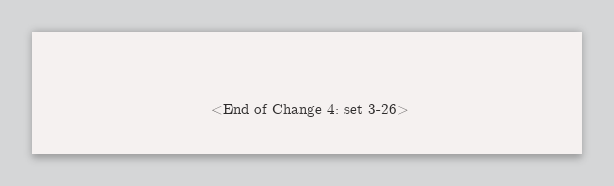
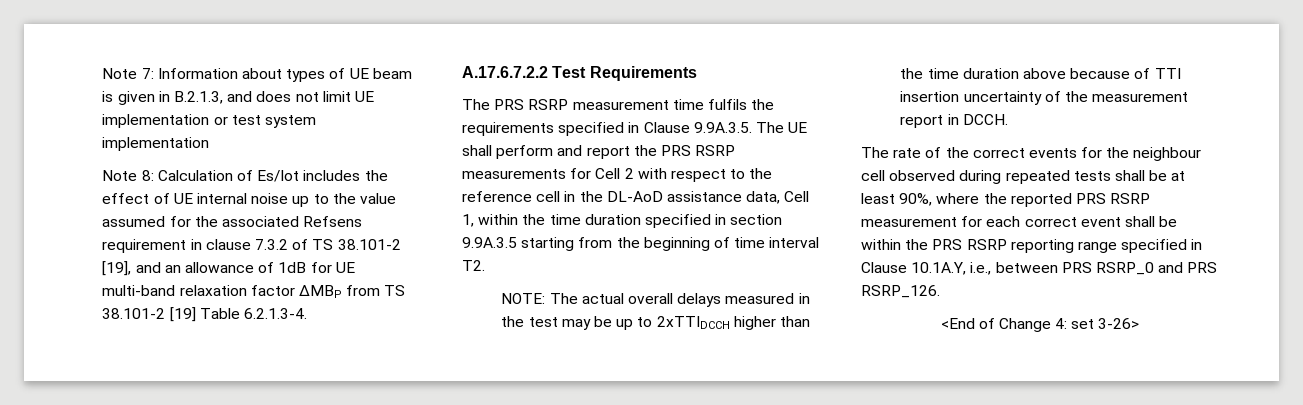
+ Note 7: Information about types of UE beam is given in B.2.1.3, and does not limit UE implementation or test system implementation
+ Note 8: Calculation of Es/Iot includes the effect of UE internal noise up to the value assumed for the associated Refsens requirement in clause 7.3.2 of TS 38.101-2 [19], and an allowance of 1dB for UE multi-band relaxation factor ΔMBP from TS 38.101-2 [19] Table 6.2.1.3-4.
+ A.17.6.7.2.2 Test Requirements
+ The PRS RSRP measurement time fulfils the requirements specified in Clause 9.9A.3.5. The UE shall perform and report the PRS RSRP measurements for Cell 2 with respect to the reference cell in the DL-AoD assistance data, Cell 1, within the time duration specified in section 9.9A.3.5 starting from the beginning of time interval T2.
+ NOTE: The actual overall delays measured in the test may be up to 2xTTIDCCH higher than the time duration above because of TTI insertion uncertainty of the measurement report in DCCH.
+ The rate of the correct events for the neighbour cell observed during repeated tests shall be at least 90%, where the reported PRS RSRP measurement for each correct event shall be within the PRS RSRP reporting range specified in Clause 10.1A.Y, i.e., between PRS RSRP_0 and PRS RSRP_126.

